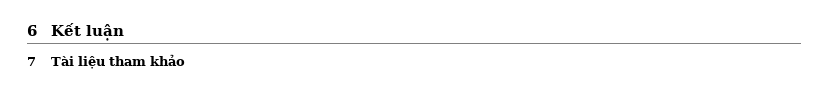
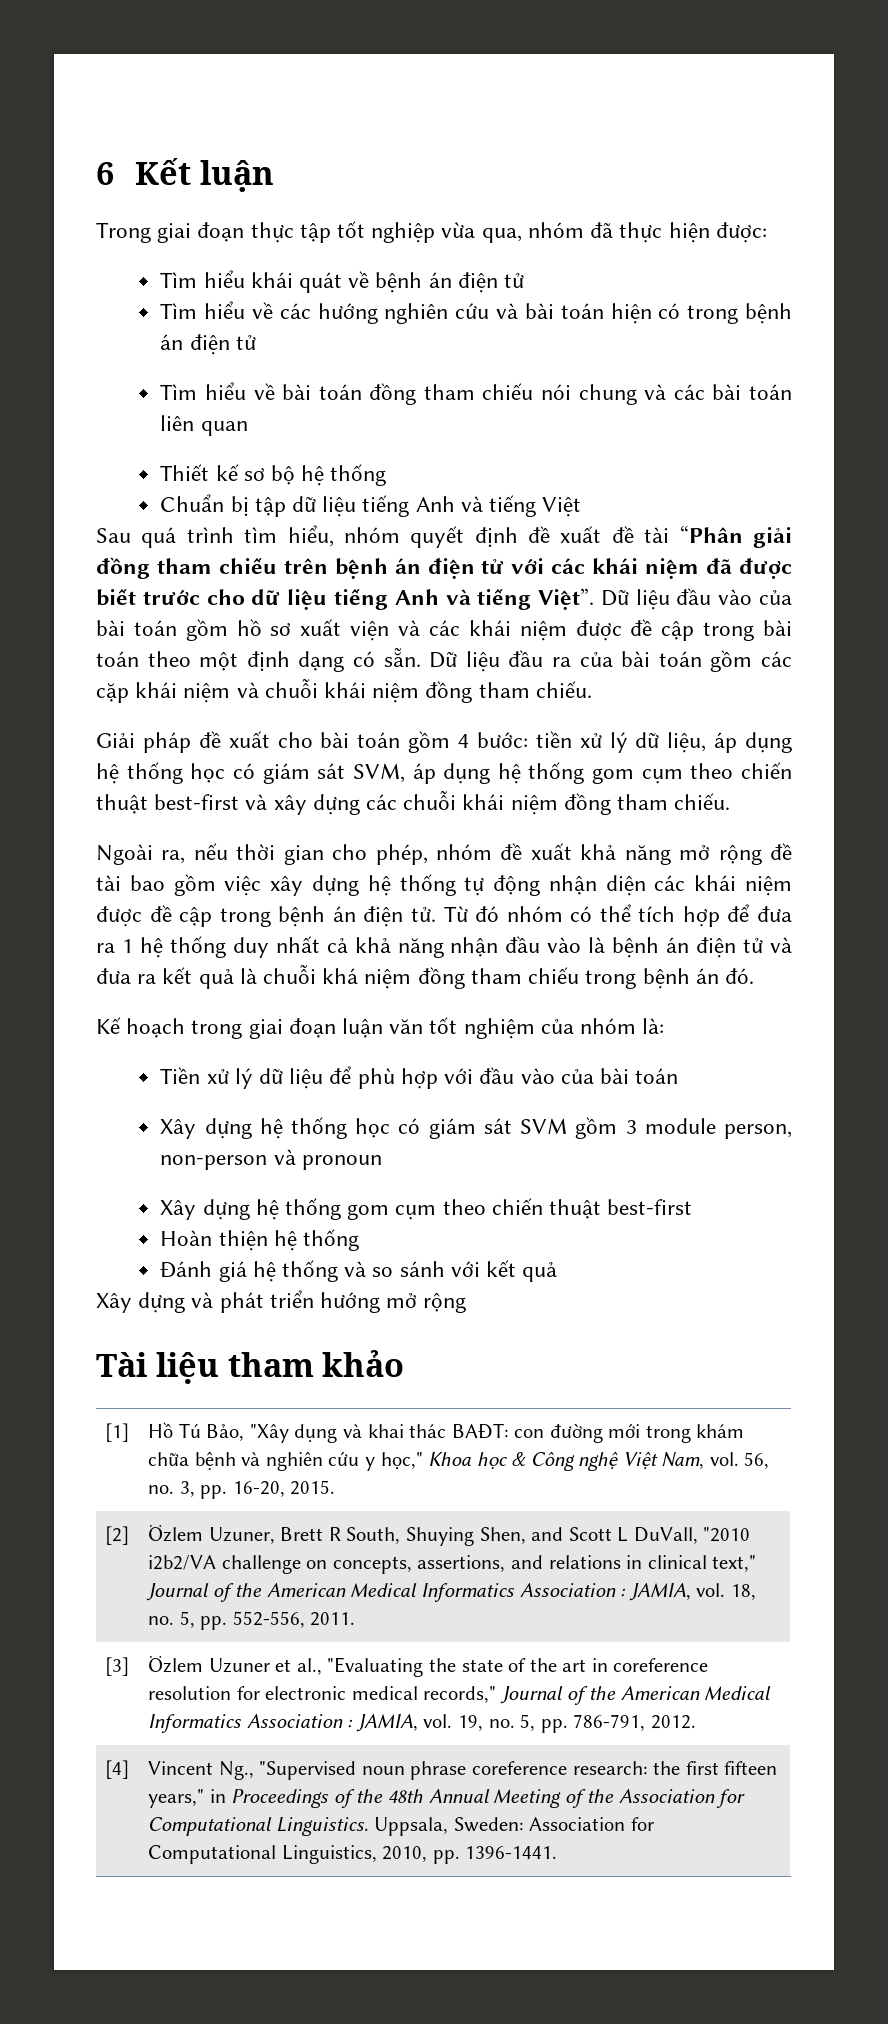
- 7 Tài liệu tham khảo
+ Trong giai đoạn thực tập tốt nghiệp vừa qua, nhóm đã thực hiện được:
+ Tìm hiểu khái quát về bệnh án điện tử
+ Tìm hiểu về các hướng nghiên cứu và bài toán hiện có trong bệnh án điện tử
+ Tìm hiểu về bài toán đồng tham chiếu nói chung và các bài toán liên quan
+ Thiết kế sơ bộ hệ thống
+ Chuẩn bị tập dữ liệu tiếng Anh và tiếng Việt
+ Sau quá trình tìm hiểu, nhóm quyết định đề xuất đề tài “Phân giải đồng tham chiếu trên bệnh án điện tử với các khái niệm đã được biết trước cho dữ liệu tiếng Anh và tiếng Việt”. Dữ liệu đầu vào của bài toán gồm hồ sơ xuất viện và các khái niệm được đề cập trong bài toán theo một định dạng có sẵn. Dữ liệu đầu ra của bài toán gồm các cặp khái niệm và chuỗi khái niệm đồng tham chiếu.
+ Giải pháp đề xuất cho bài toán gồm 4 bước: tiền xử lý dữ liệu, áp dụng hệ thống học có giám sát SVM, áp dụng hệ thống gom cụm theo chiến thuật best-first và xây dựng các chuỗi khái niệm đồng tham chiếu.
+ Ngoài ra, nếu thời gian cho phép, nhóm đề xuất khả năng mở rộng đề tài bao gồm việc xây dựng hệ thống tự động nhận diện các khái niệm được đề cập trong bệnh án điện tử. Từ đó nhóm có thể tích hợp để đưa ra 1 hệ thống duy nhất cả khả năng nhận đầu vào là bệnh án điện tử và đưa ra kết quả là chuỗi khá niệm đồng tham chiếu trong bệnh án đó.
+ Kế hoạch trong giai đoạn luận văn tốt nghiệm của nhóm là:
+ Tiền xử lý dữ liệu để phù hợp với đầu vào của bài toán
+ Xây dựng hệ thống học có giám sát SVM gồm 3 module person, non-person và pronoun
+ Xây dựng hệ thống gom cụm theo chiến thuật best-first
+ Hoàn thiện hệ thống
+ Đánh giá hệ thống và so sánh với kết quả
+ Xây dựng và phát triển hướng mở rộng
+ Tài liệu tham khảo
+ [1] | Hồ Tú Bảo, "Xây dụng và khai thác BAĐT: con đường mới trong khám chữa bệnh và nghiên cứu y học," Khoa học & Công nghệ Việt Nam, vol. 56, no. 3, pp. 16-20, 2015.
+ [2] | Özlem Uzuner, Brett R South, Shuying Shen, and Scott L DuVall, "2010 i2b2/VA challenge on concepts, assertions, and relations in clinical text," Journal of the American Medical Informatics Association : JAMIA, vol. 18, no. 5, pp. 552-556, 2011.
+ [3] | Özlem Uzuner et al., "Evaluating the state of the art in coreference resolution for electronic medical records," Journal of the American Medical Informatics Association : JAMIA, vol. 19, no. 5, pp. 786-791, 2012.
+ [4] | Vincent Ng., "Supervised noun phrase coreference research: the first fifteen years," in Proceedings of the 48th Annual Meeting of the Association for Computational Linguistics. Uppsala, Sweden: Association for Computational Linguistics, 2010, pp. 1396-1441.

